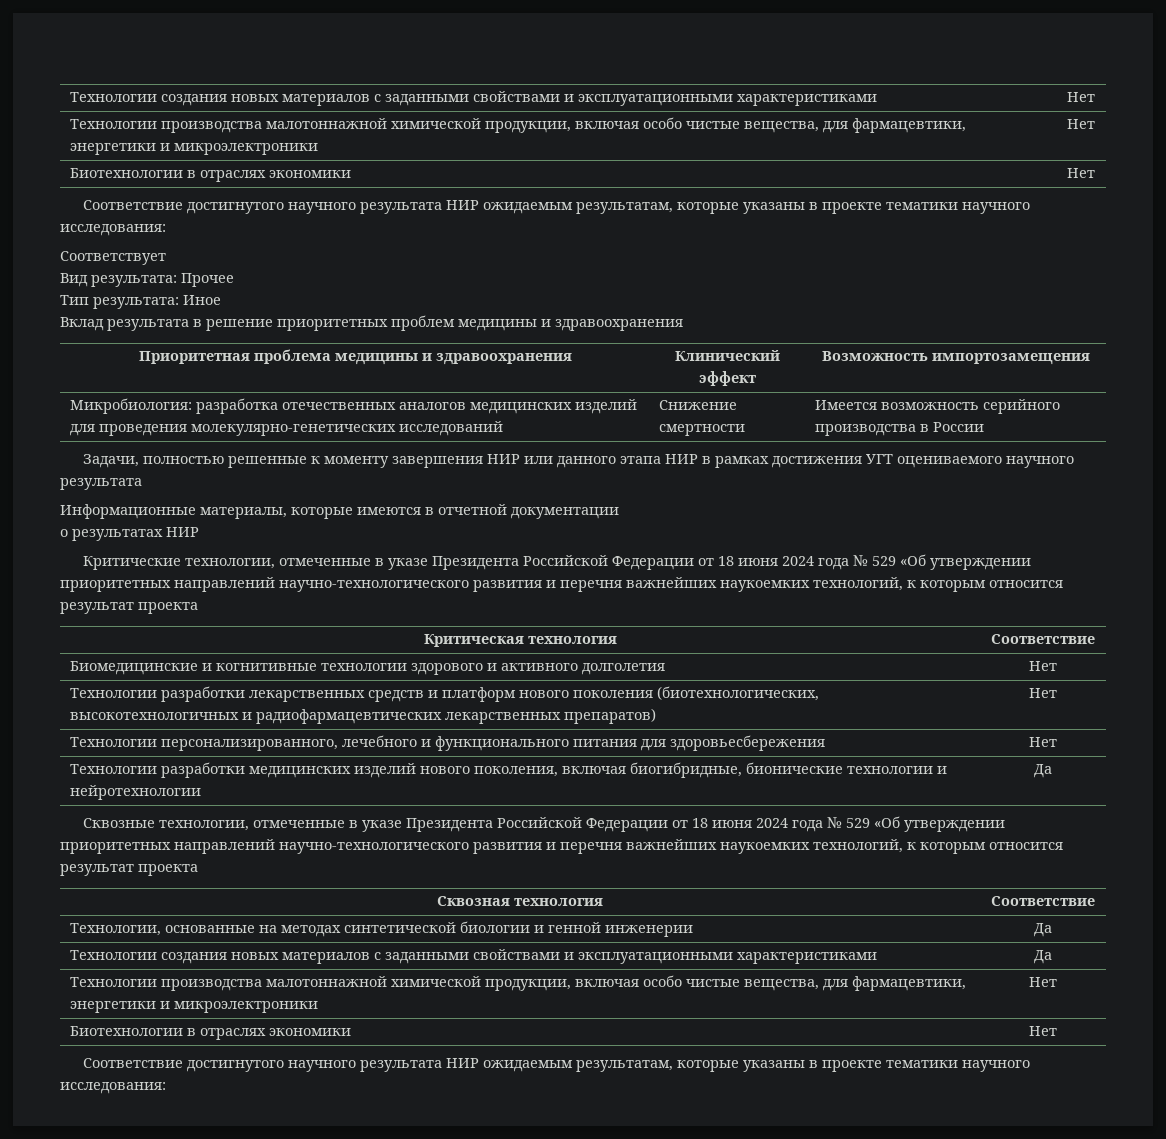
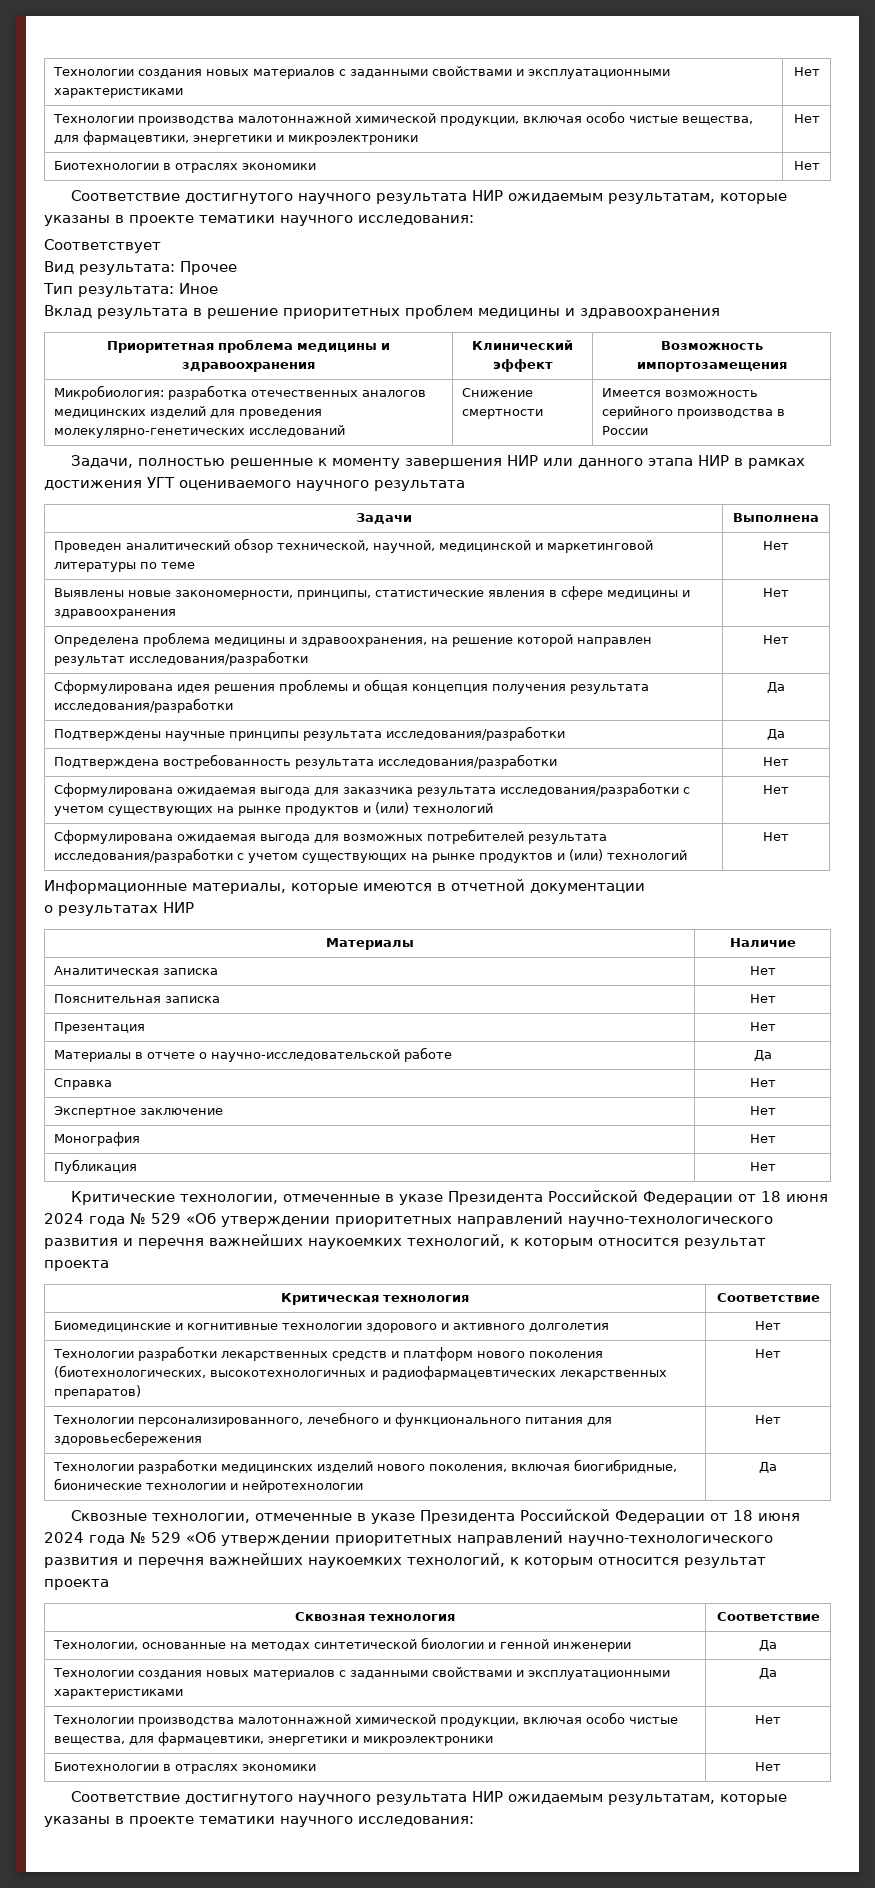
+ Задачи | Выполнена
+ Проведен аналитический обзор технической, научной, медицинской и маркетинговой литературы по теме | Нет
+ Выявлены новые закономерности, принципы, статистические явления в сфере медицины и здравоохранения | Нет
+ Определена проблема медицины и здравоохранения, на решение которой направлен результат исследования/разработки | Нет
+ Сформулирована идея решения проблемы и общая концепция получения результата исследования/разработки | Да
+ Подтверждены научные принципы результата исследования/разработки | Да
+ Подтверждена востребованность результата исследования/разработки | Нет
+ Сформулирована ожидаемая выгода для заказчика результата исследования/разработки с учетом существующих на рынке продуктов и (или) технологий | Нет
+ Сформулирована ожидаемая выгода для возможных потребителей результата исследования/разработки с учетом существующих на рынке продуктов и (или) технологий | Нет
+ Материалы | Наличие
+ Аналитическая записка | Нет
+ Пояснительная записка | Нет
+ Презентация | Нет
+ Материалы в отчете о научно-исследовательской работе | Да
+ Справка | Нет
+ Экспертное заключение | Нет
+ Монография | Нет
+ Публикация | Нет

